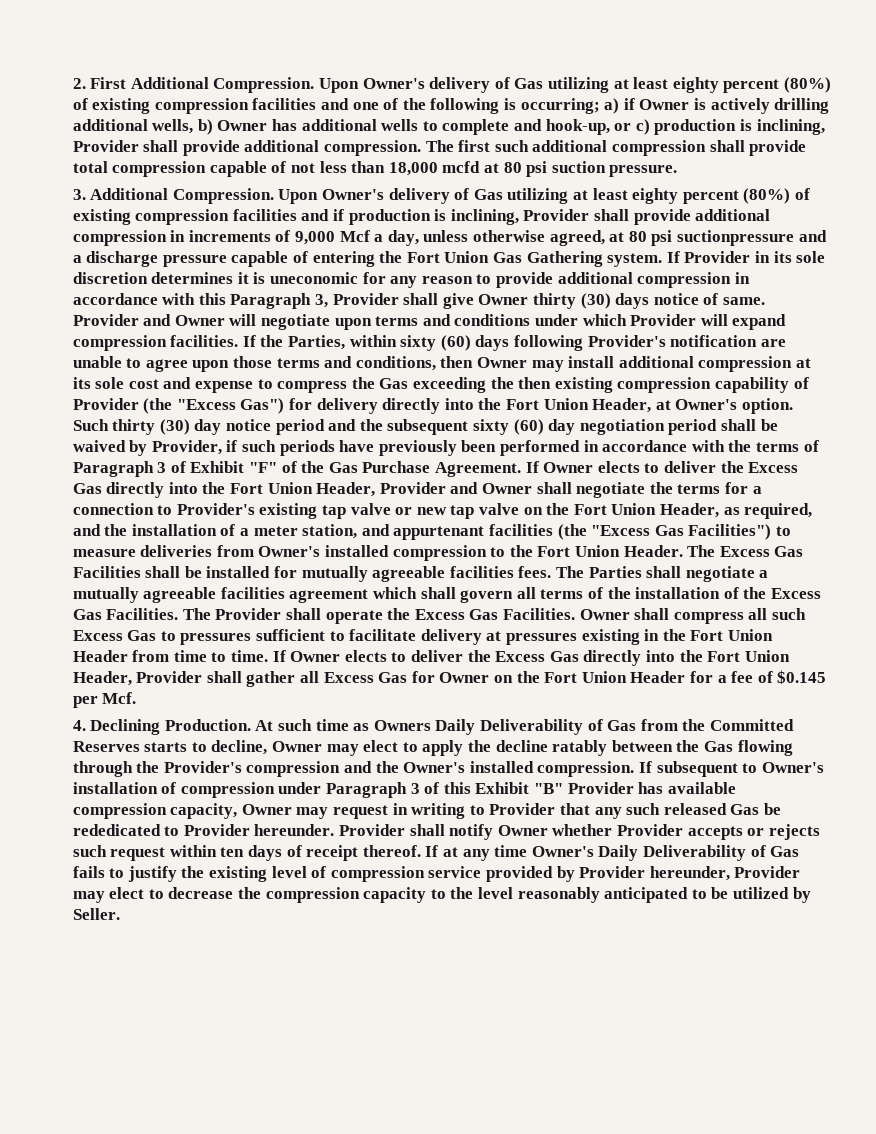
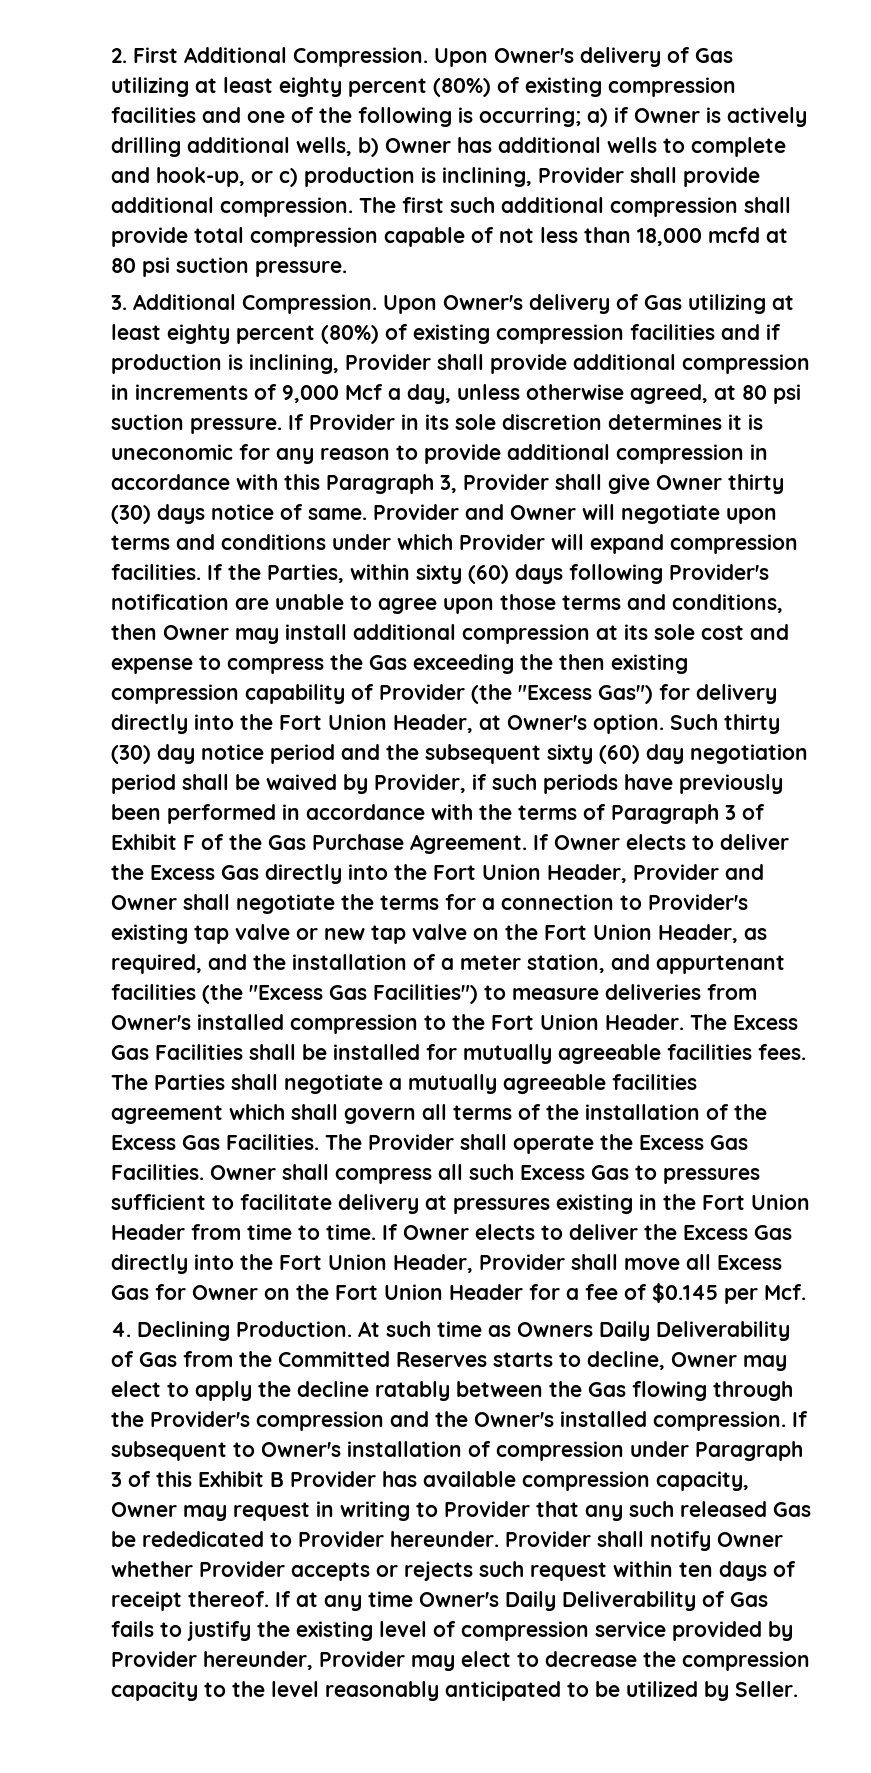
- Upon Owner's delivery of Gas utilizing at least eighty percent (80%) of existing compression facilities and if production is inclining, Provider shall provide additional compression in increments of 9,000 Mcf a day, unless otherwise agreed, at 80 psi suctionpressure and a discharge pressure capable of entering the Fort Union Gas Gathering system.
+ Upon Owner's delivery of Gas utilizing at least eighty percent (80%) of existing compression facilities and if production is inclining, Provider shall provide additional compression in increments of 9,000 Mcf a day, unless otherwise agreed, at 80 psi suction pressure.
- Such thirty (30) day notice period and the subsequent sixty (60) day negotiation period shall be waived by Provider, if such periods have previously been performed in accordance with the terms of Paragraph 3 of Exhibit "F" of the Gas Purchase Agreement.
+ Such thirty (30) day notice period and the subsequent sixty (60) day negotiation period shall be waived by Provider, if such periods have previously been performed in accordance with the terms of Paragraph 3 of Exhibit F of the Gas Purchase Agreement.
- If Owner elects to deliver the Excess Gas directly into the Fort Union Header, Provider shall gather all Excess Gas for Owner on the Fort Union Header for a fee of $0.145 per Mcf.
+ If Owner elects to deliver the Excess Gas directly into the Fort Union Header, Provider shall move all Excess Gas for Owner on the Fort Union Header for a fee of $0.145 per Mcf.
- If subsequent to Owner's installation of compression under Paragraph 3 of this Exhibit "B" Provider has available compression capacity, Owner may request in writing to Provider that any such released Gas be rededicated to Provider hereunder.
+ If subsequent to Owner's installation of compression under Paragraph 3 of this Exhibit B Provider has available compression capacity, Owner may request in writing to Provider that any such released Gas be rededicated to Provider hereunder.

